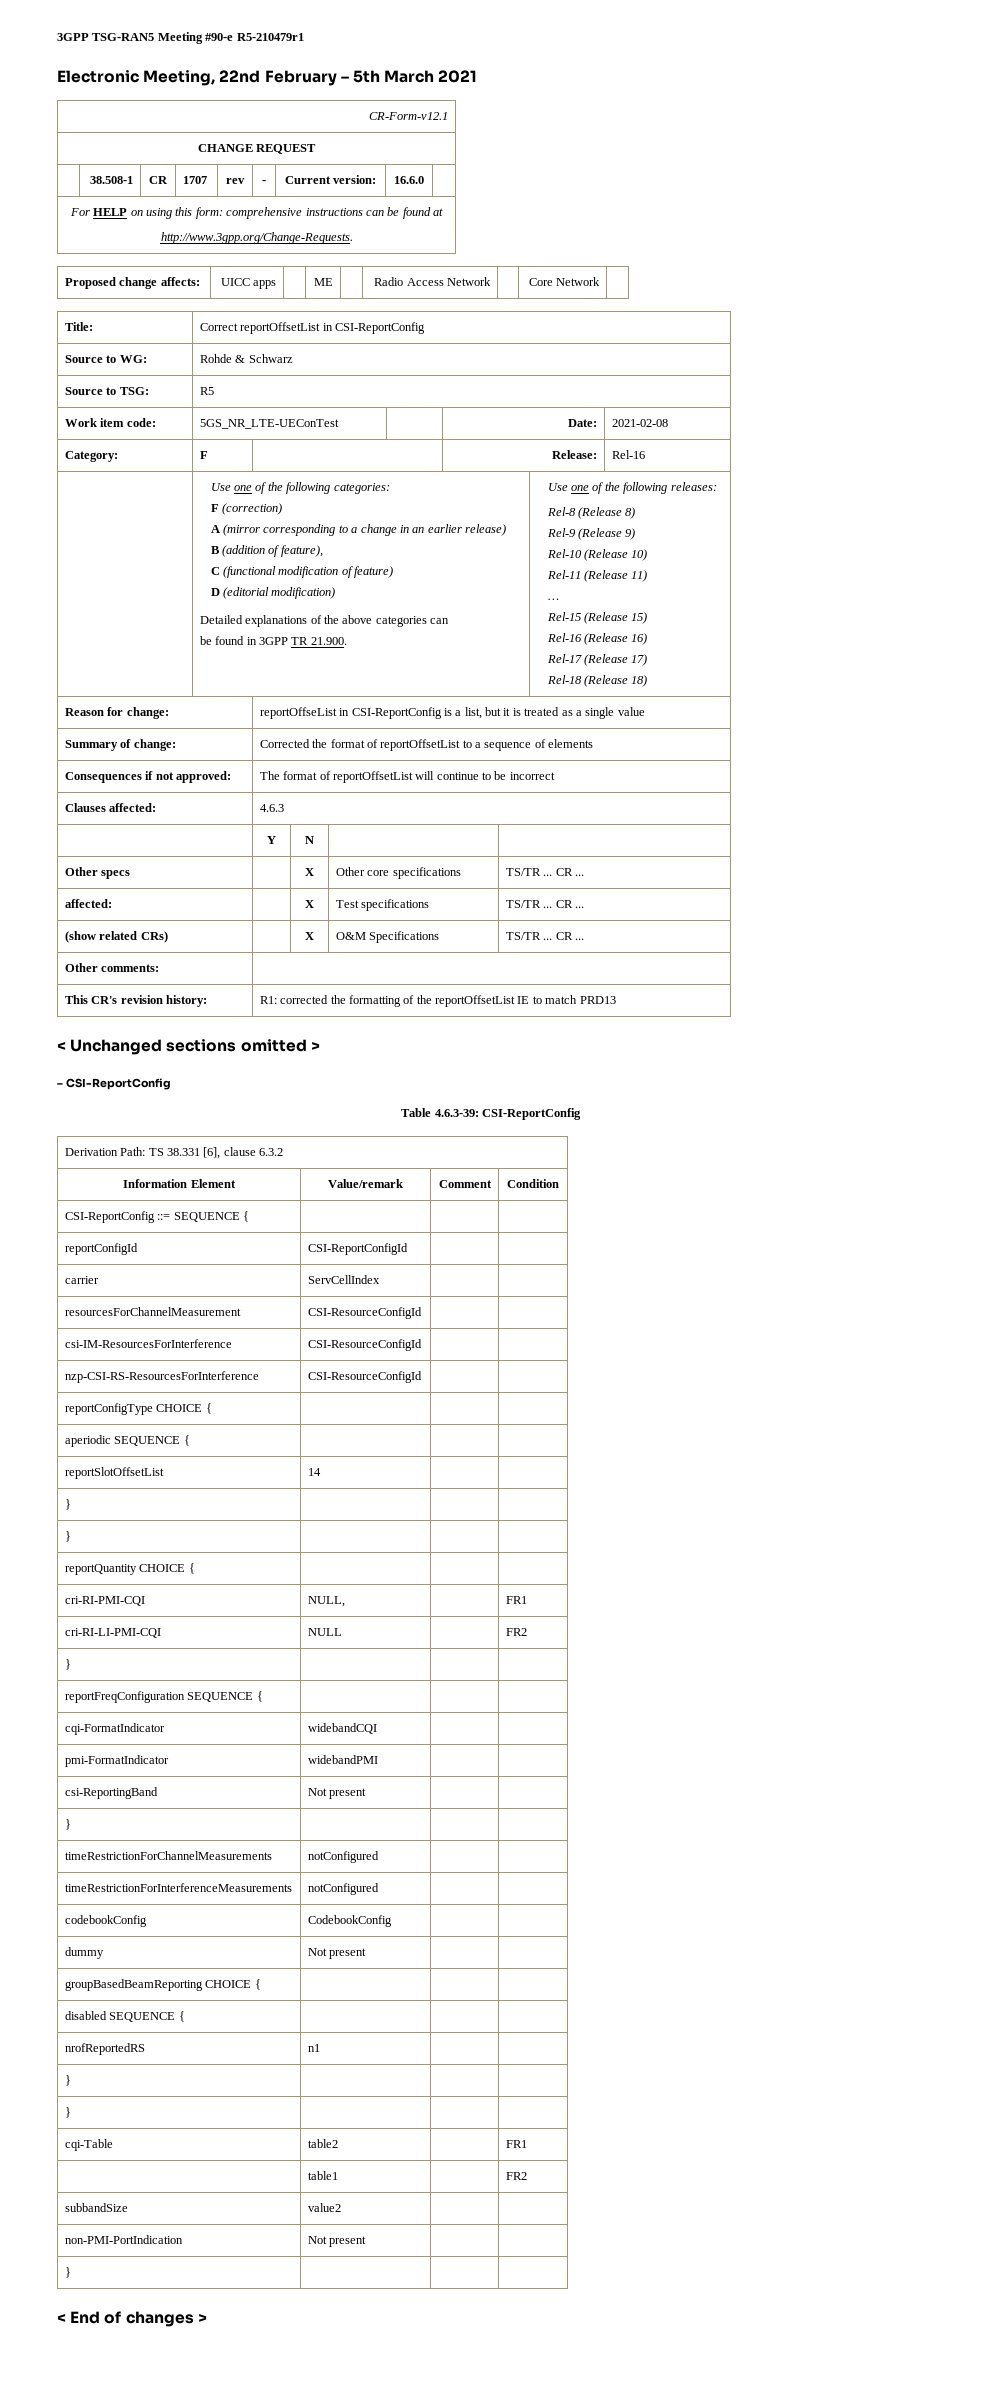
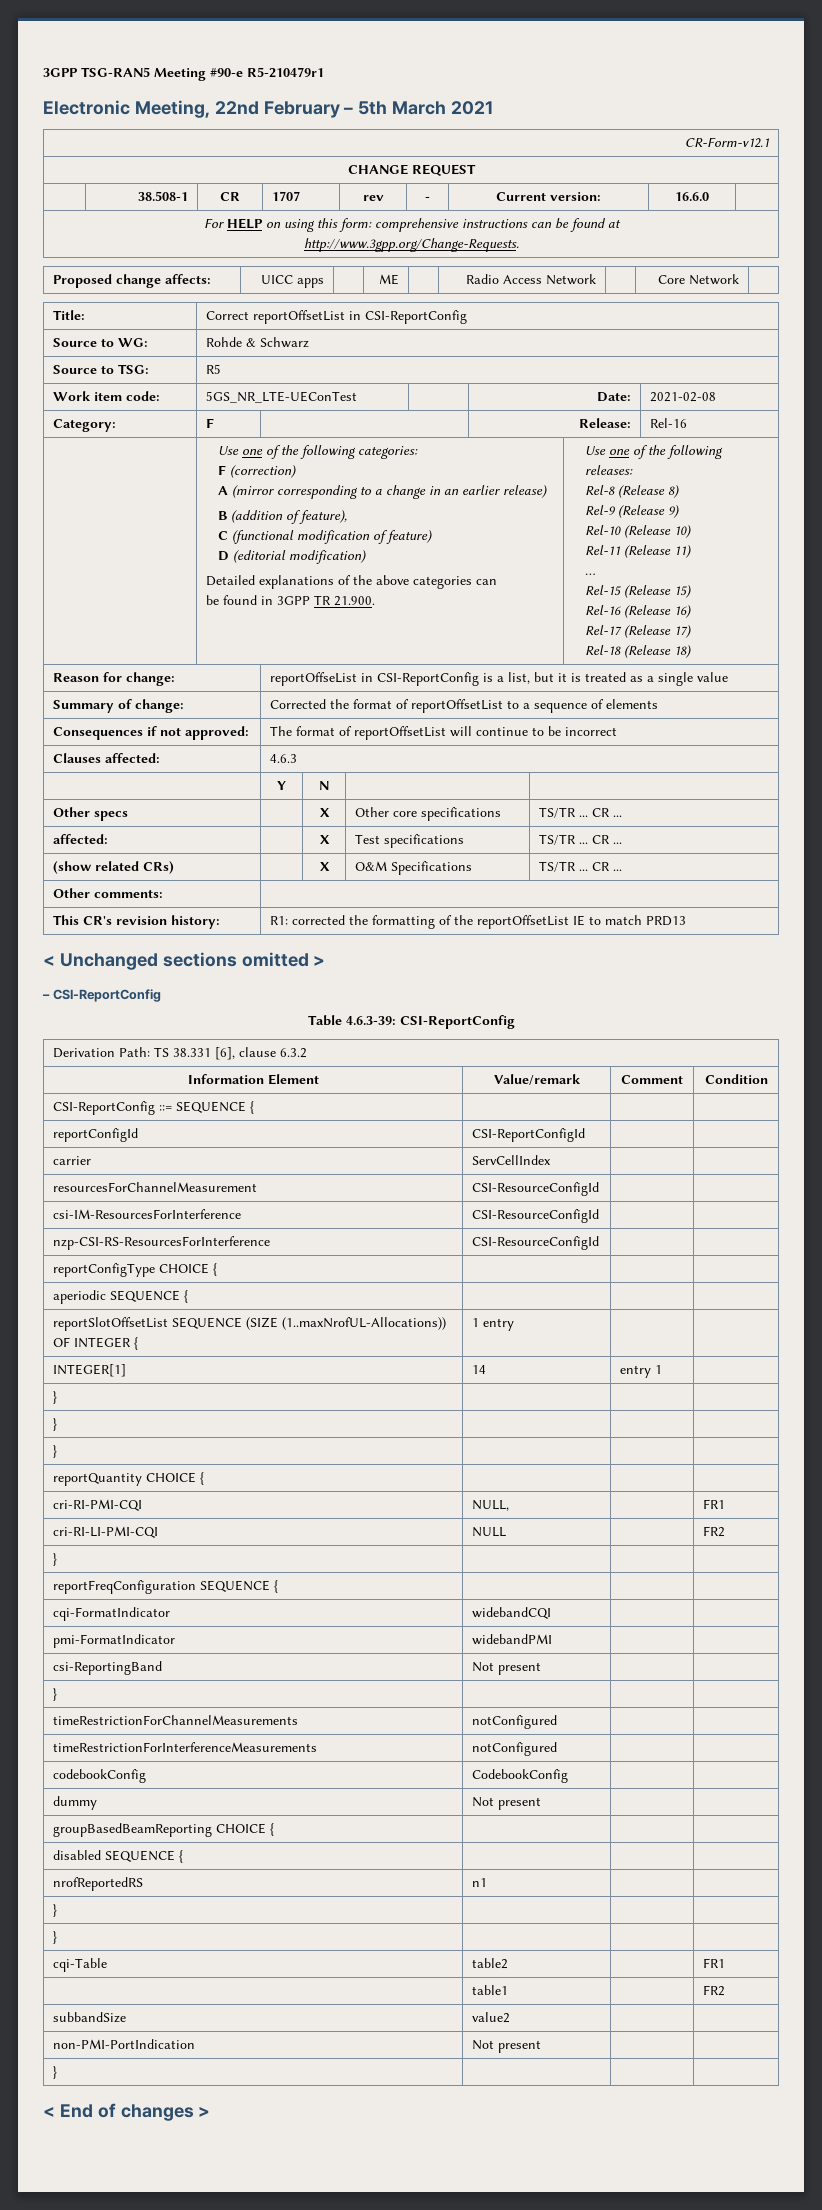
- reportSlotOffsetList | 14 | |
+ reportSlotOffsetList SEQUENCE (SIZE (1..maxNrofUL-Allocations)) OF INTEGER { | 1 entry | |
+ INTEGER[1] | 14 | entry 1 |
+ } | | |

